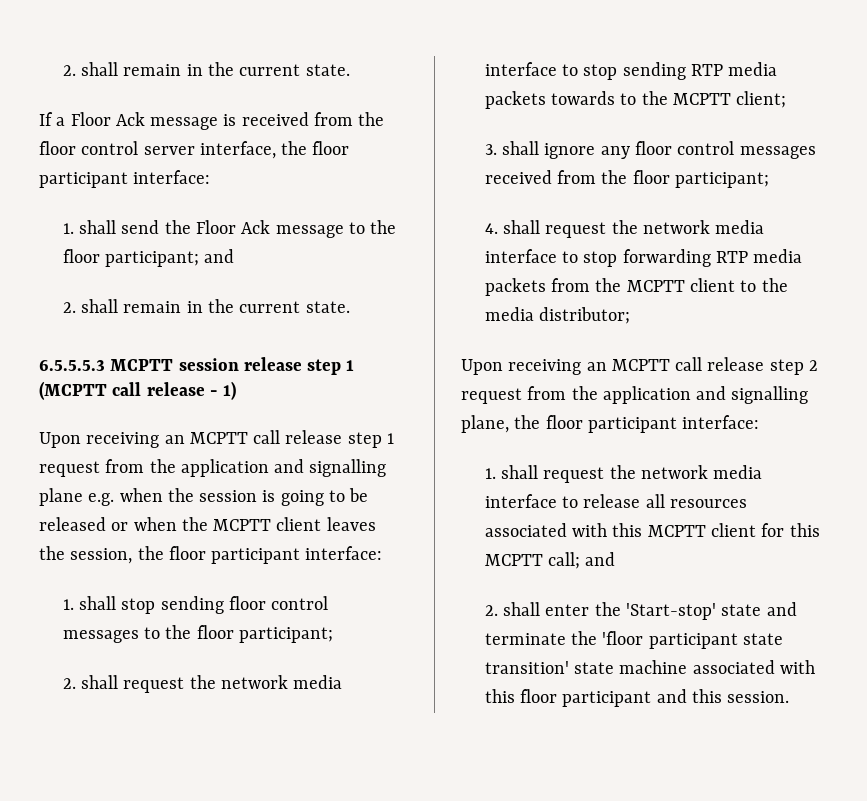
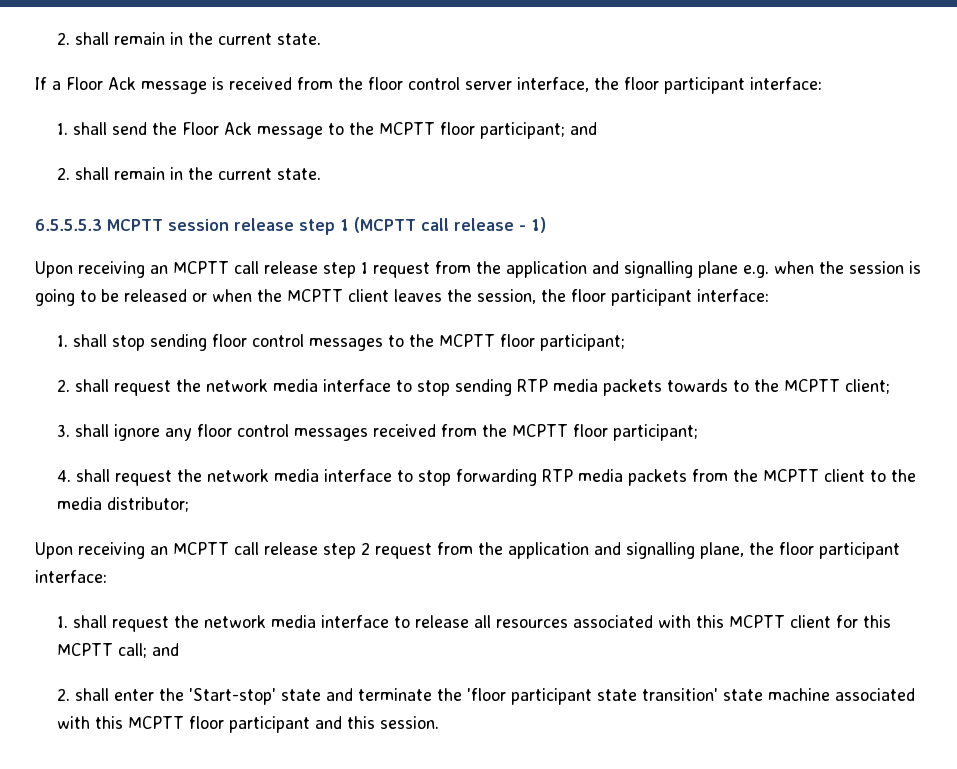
- 1. shall send the Floor Ack message to the floor participant; and
+ 1. shall send the Floor Ack message to the MCPTT floor participant; and
- 1. shall stop sending floor control messages to the floor participant;
+ 1. shall stop sending floor control messages to the MCPTT floor participant;
- 3. shall ignore any floor control messages received from the floor participant;
+ 3. shall ignore any floor control messages received from the MCPTT floor participant;
- 2. shall enter the 'Start-stop' state and terminate the 'floor participant state transition' state machine associated with this floor participant and this session.
+ 2. shall enter the 'Start-stop' state and terminate the 'floor participant state transition' state machine associated with this MCPTT floor participant and this session.

